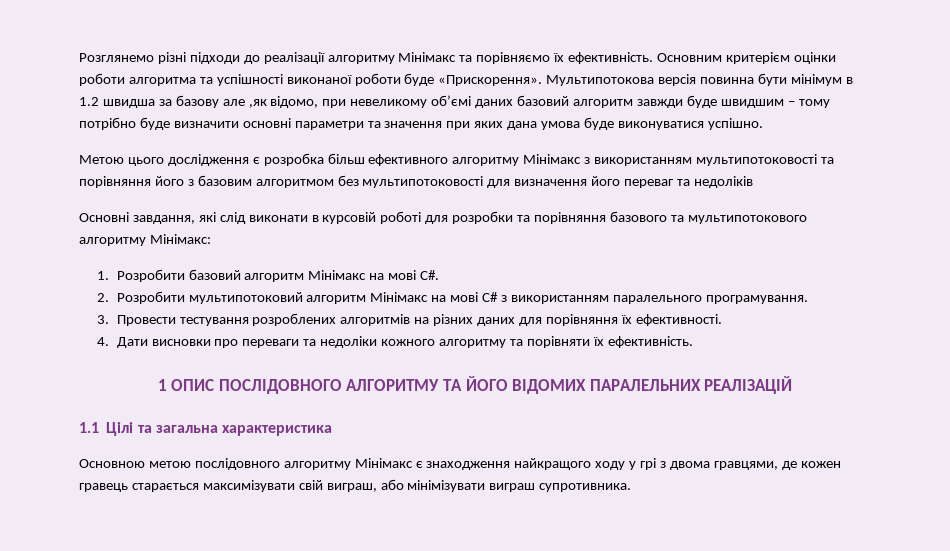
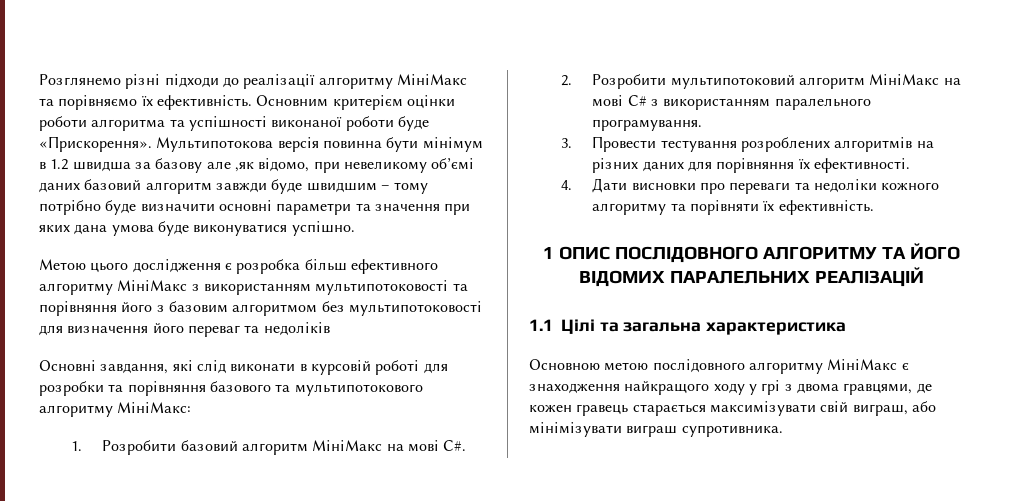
- Розглянемо різні підходи до реалізації алгоритму Мінімакс та порівняємо їх ефективність.
+ Розглянемо різні підходи до реалізації алгоритму МініМакс та порівняємо їх ефективність.
- Метою цього дослідження є розробка більш ефективного алгоритму Мінімакс з використанням мультипотоковості та порівняння його з базовим алгоритмом без мультипотоковості для визначення його переваг та недоліків
+ Метою цього дослідження є розробка більш ефективного алгоритму МініМакс з використанням мультипотоковості та порівняння його з базовим алгоритмом без мультипотоковості для визначення його переваг та недоліків
- Основні завдання, які слід виконати в курсовій роботі для розробки та порівняння базового та мультипотокового алгоритму Мінімакс:
+ Основні завдання, які слід виконати в курсовій роботі для розробки та порівняння базового та мультипотокового алгоритму МініМакс:
- 1. Розробити базовий алгоритм Мінімакс на мові С#.
+ 1. Розробити базовий алгоритм МініМакс на мові С#.
- 2. Розробити мультипотоковий алгоритм Мінімакс на мові С# з використанням паралельного програмування.
+ 2. Розробити мультипотоковий алгоритм МініМакс на мові С# з використанням паралельного програмування.
- Основною метою послідовного алгоритму Мінімакс є знаходження найкращого ходу у грі з двома гравцями, де кожен гравець старається максимізувати свій виграш, або мінімізувати виграш супротивника.
+ Основною метою послідовного алгоритму МініМакс є знаходження найкращого ходу у грі з двома гравцями, де кожен гравець старається максимізувати свій виграш, або мінімізувати виграш супротивника.

